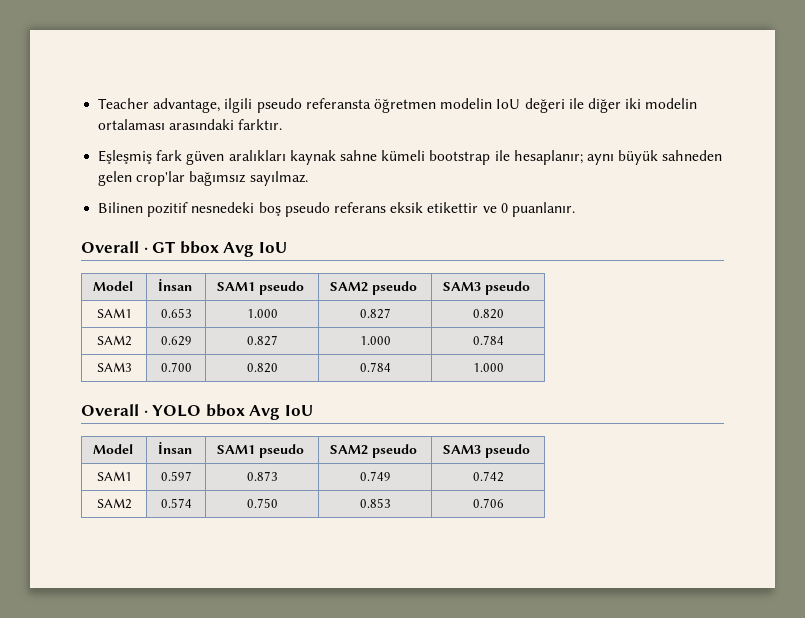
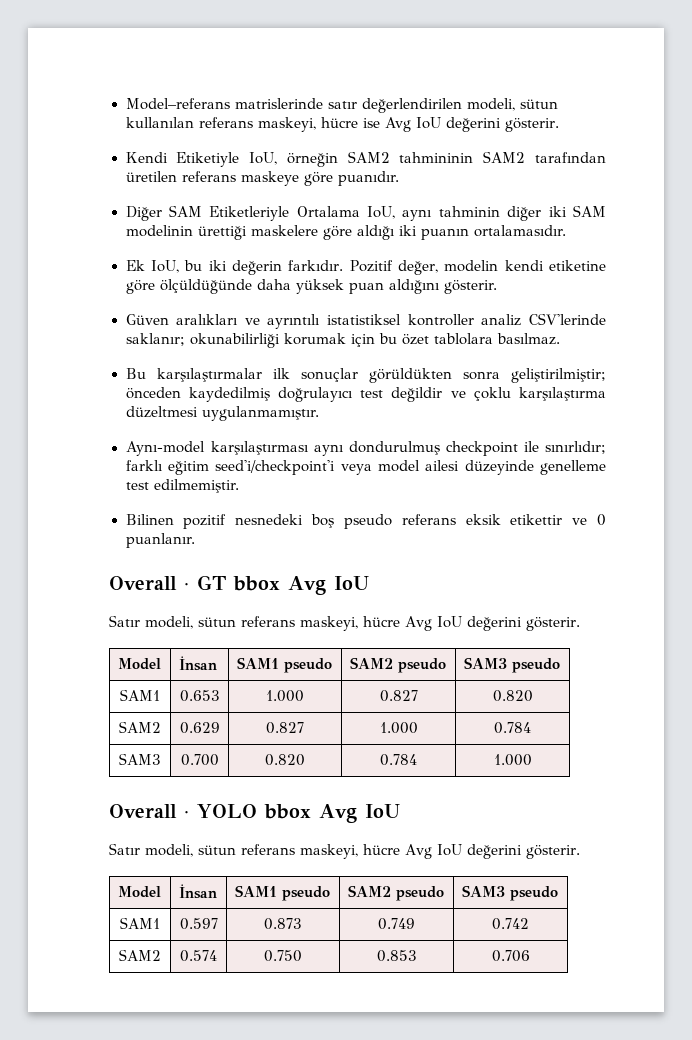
- Teacher advantage, ilgili pseudo referansta öğretmen modelin IoU değeri ile diğer iki modelin ortalaması arasındaki farktır.
- Eşleşmiş fark güven aralıkları kaynak sahne kümeli bootstrap ile hesaplanır; aynı büyük sahneden gelen crop'lar bağımsız sayılmaz.
+ Model–referans matrislerinde satır değerlendirilen modeli, sütun kullanılan referans maskeyi, hücre ise Avg IoU değerini gösterir.
+ Kendi Etiketiyle IoU, örneğin SAM2 tahmininin SAM2 tarafından üretilen referans maskeye göre puanıdır.
+ Diğer SAM Etiketleriyle Ortalama IoU, aynı tahminin diğer iki SAM modelinin ürettiği maskelere göre aldığı iki puanın ortalamasıdır.
+ Ek IoU, bu iki değerin farkıdır. Pozitif değer, modelin kendi etiketine göre ölçüldüğünde daha yüksek puan aldığını gösterir.
+ Güven aralıkları ve ayrıntılı istatistiksel kontroller analiz CSV'lerinde saklanır; okunabilirliği korumak için bu özet tablolara basılmaz.
+ Bu karşılaştırmalar ilk sonuçlar görüldükten sonra geliştirilmiştir; önceden kaydedilmiş doğrulayıcı test değildir ve çoklu karşılaştırma düzeltmesi uygulanmamıştır.
+ Aynı-model karşılaştırması aynı dondurulmuş checkpoint ile sınırlıdır; farklı eğitim seed'i/checkpoint'i veya model ailesi düzeyinde genelleme test edilmemiştir.
  Overall · GT bbox Avg IoU
+ Satır modeli, sütun referans maskeyi, hücre Avg IoU değerini gösterir.
  Overall · YOLO bbox Avg IoU
+ Satır modeli, sütun referans maskeyi, hücre Avg IoU değerini gösterir.

